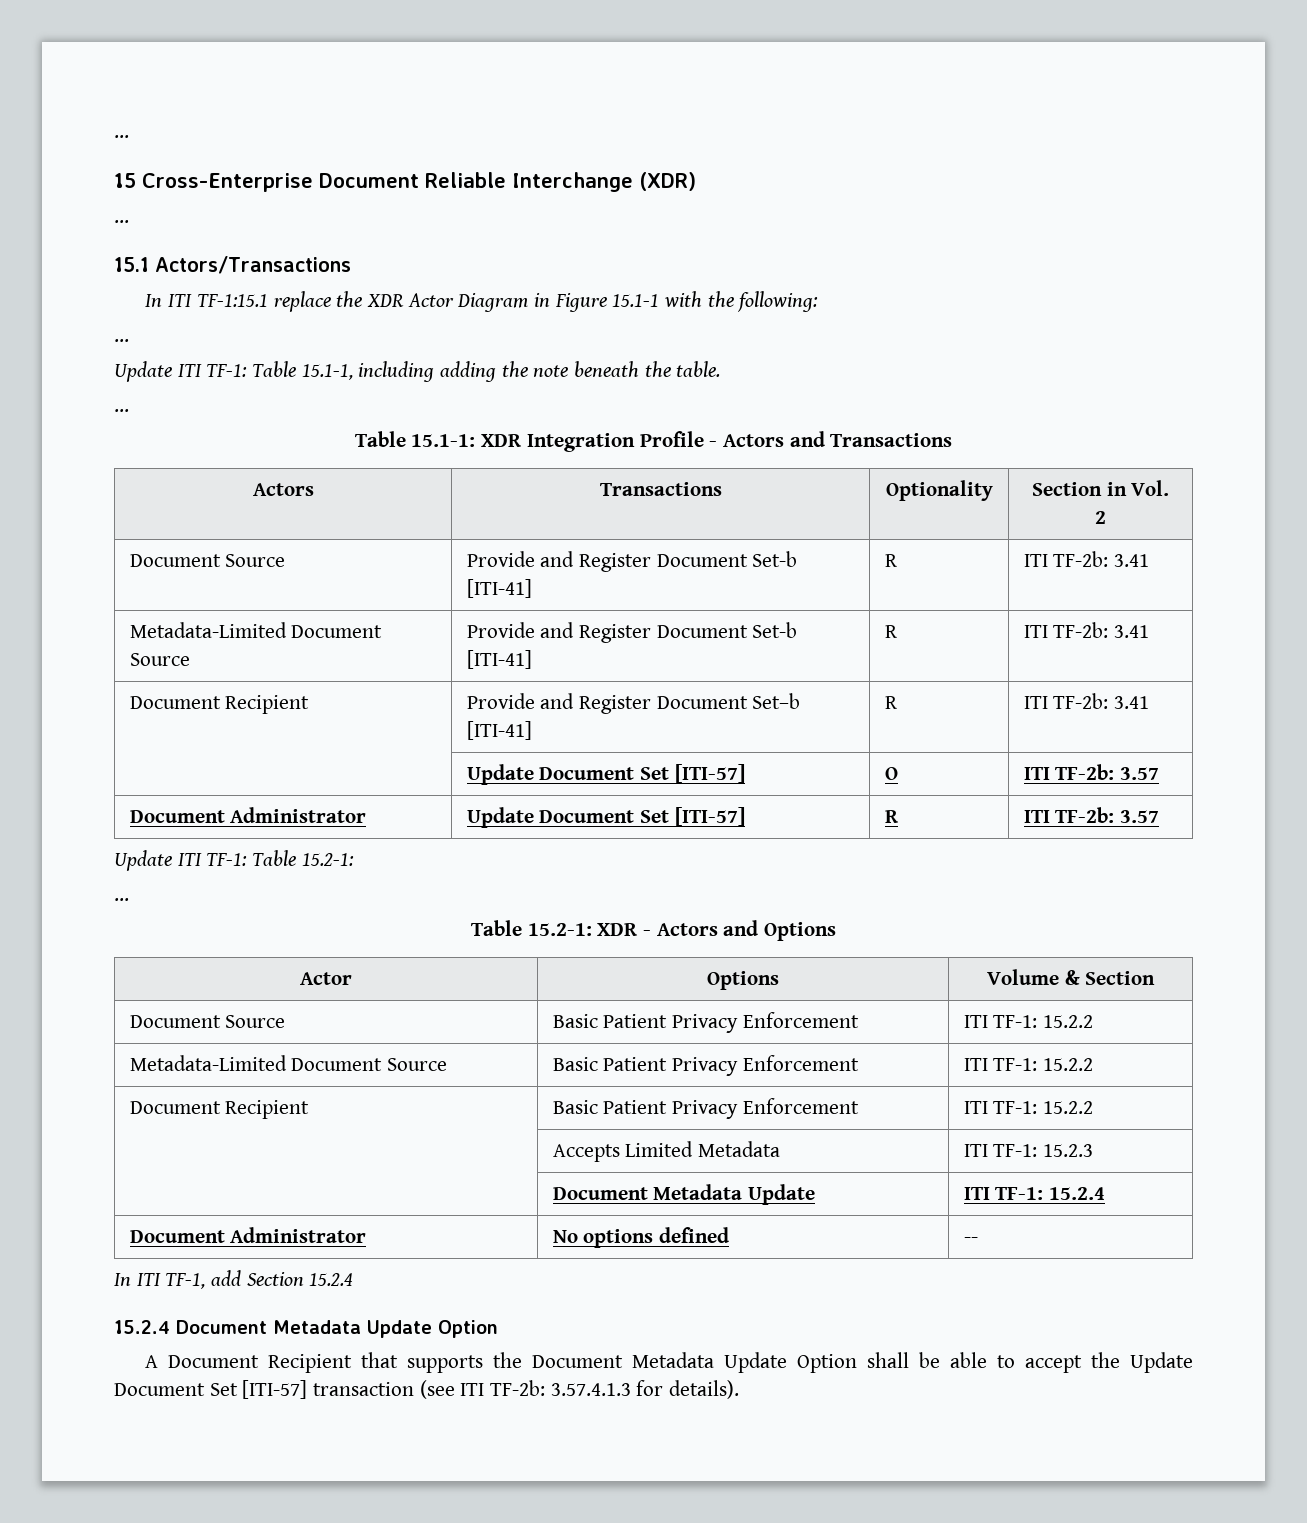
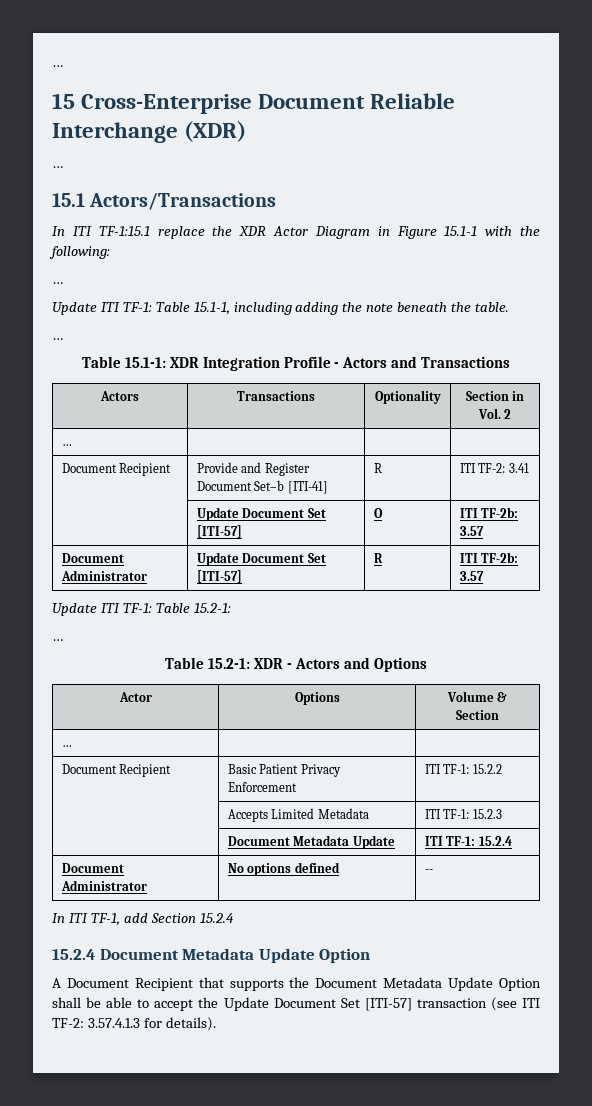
  Actors | Transactions | Optionality | Section in Vol. 2
- Document Source | Provide and Register Document Set-b [ITI-41] | R | ITI TF-2b: 3.41
- Metadata-Limited Document Source | Provide and Register Document Set-b [ITI-41] | R | ITI TF-2b: 3.41
+ … | | |
- Document Recipient | Provide and Register Document Set–b [ITI-41] | R | ITI TF-2b: 3.41
+ Document Recipient | Provide and Register Document Set–b [ITI-41] | R | ITI TF-2: 3.41
  Actor | Options | Volume & Section
- Document Source | Basic Patient Privacy Enforcement | ITI TF-1: 15.2.2
- Metadata-Limited Document Source | Basic Patient Privacy Enforcement | ITI TF-1: 15.2.2
+ … | |
- A Document Recipient that supports the Document Metadata Update Option shall be able to accept the Update Document Set [ITI-57] transaction (see ITI TF-2b: 3.57.4.1.3 for details).
+ A Document Recipient that supports the Document Metadata Update Option shall be able to accept the Update Document Set [ITI-57] transaction (see ITI TF-2: 3.57.4.1.3 for details).

